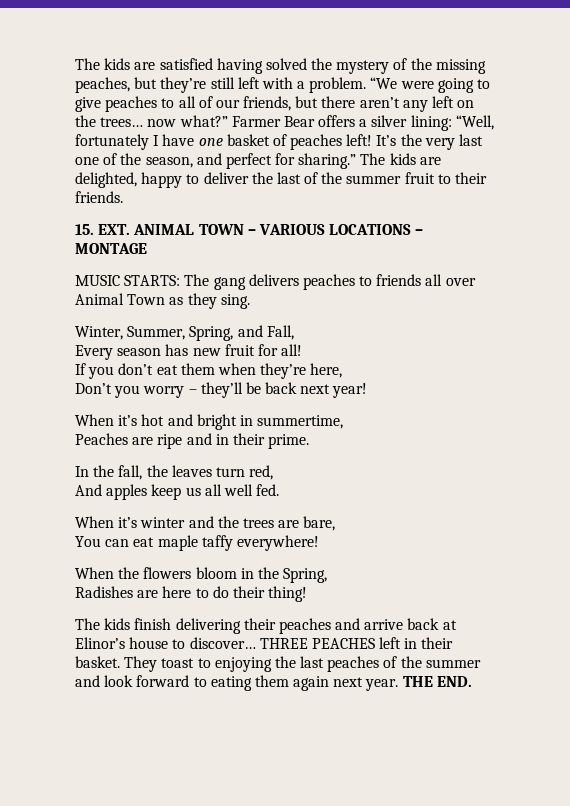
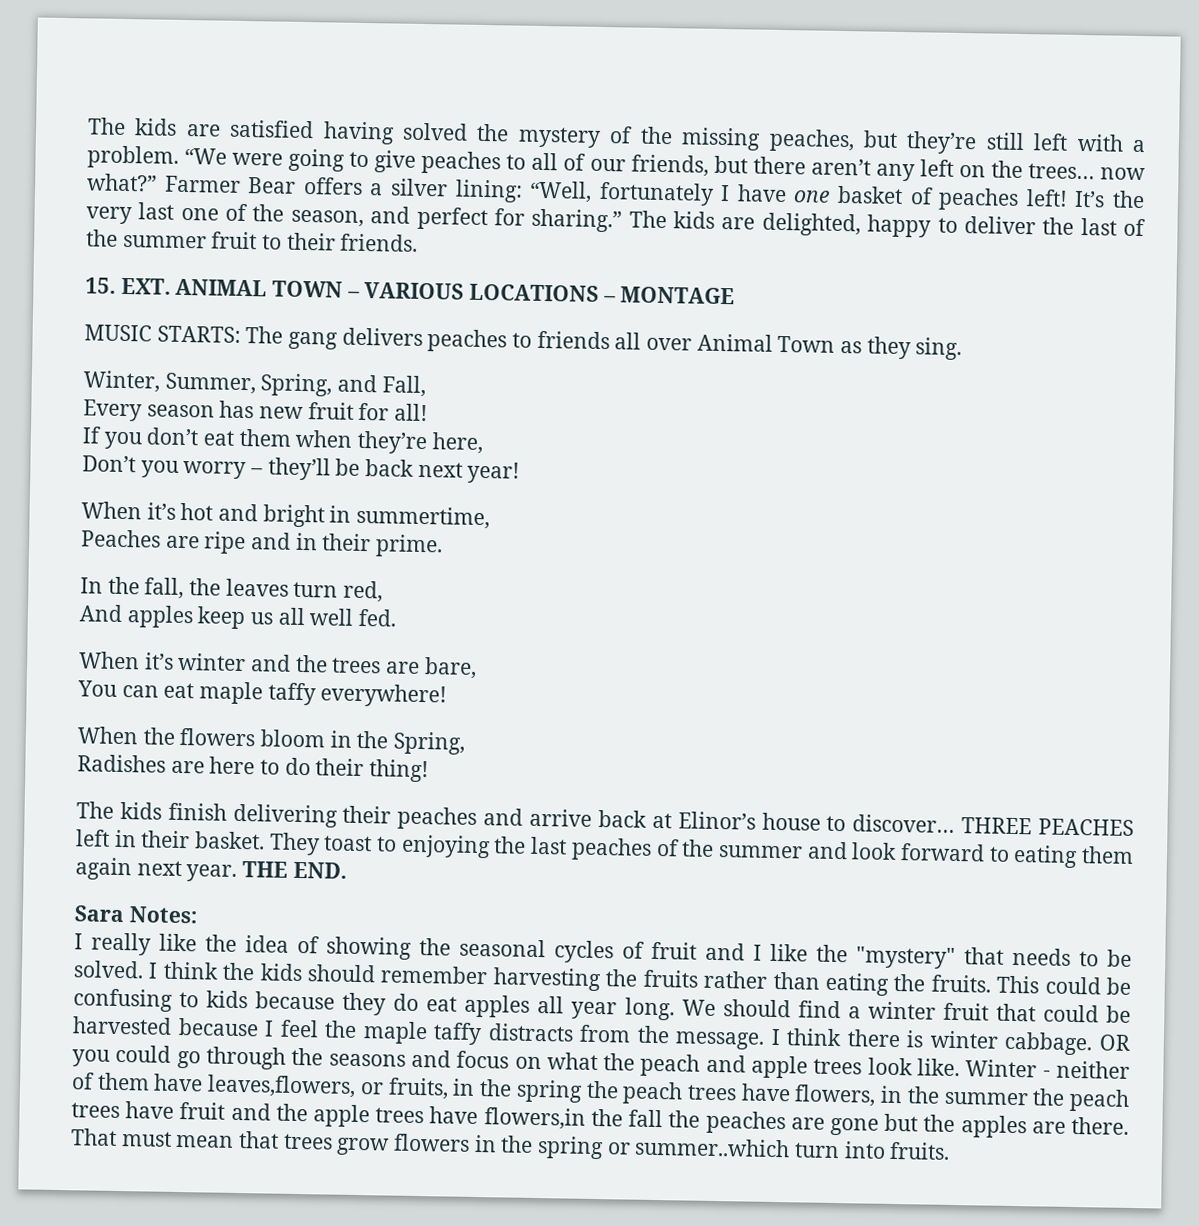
+ Sara Notes:
+ I really like the idea of showing the seasonal cycles of fruit and I like the "mystery" that needs to be solved. I think the kids should remember harvesting the fruits rather than eating the fruits. This could be confusing to kids because they do eat apples all year long. We should find a winter fruit that could be harvested because I feel the maple taffy distracts from the message. I think there is winter cabbage. OR you could go through the seasons and focus on what the peach and apple trees look like. Winter - neither of them have leaves,flowers, or fruits, in the spring the peach trees have flowers, in the summer the peach trees have fruit and the apple trees have flowers,in the fall the peaches are gone but the apples are there. That must mean that trees grow flowers in the spring or summer..which turn into fruits.

